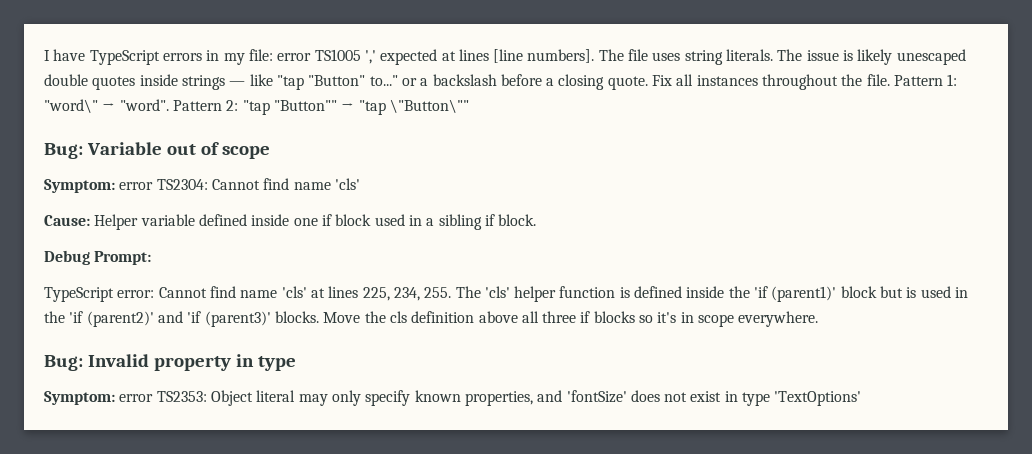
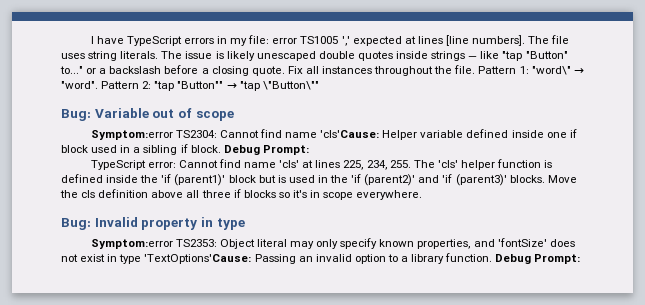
- Symptom: error TS2304: Cannot find name 'cls'
- Cause: Helper variable defined inside one if block used in a sibling if block.
- Debug Prompt:
+ Symptom:error TS2304: Cannot find name 'cls'Cause: Helper variable defined inside one if block used in a sibling if block. Debug Prompt:
- Symptom: error TS2353: Object literal may only specify known properties, and 'fontSize' does not exist in type 'TextOptions'
+ Symptom:error TS2353: Object literal may only specify known properties, and 'fontSize' does not exist in type 'TextOptions'Cause: Passing an invalid option to a library function. Debug Prompt:

